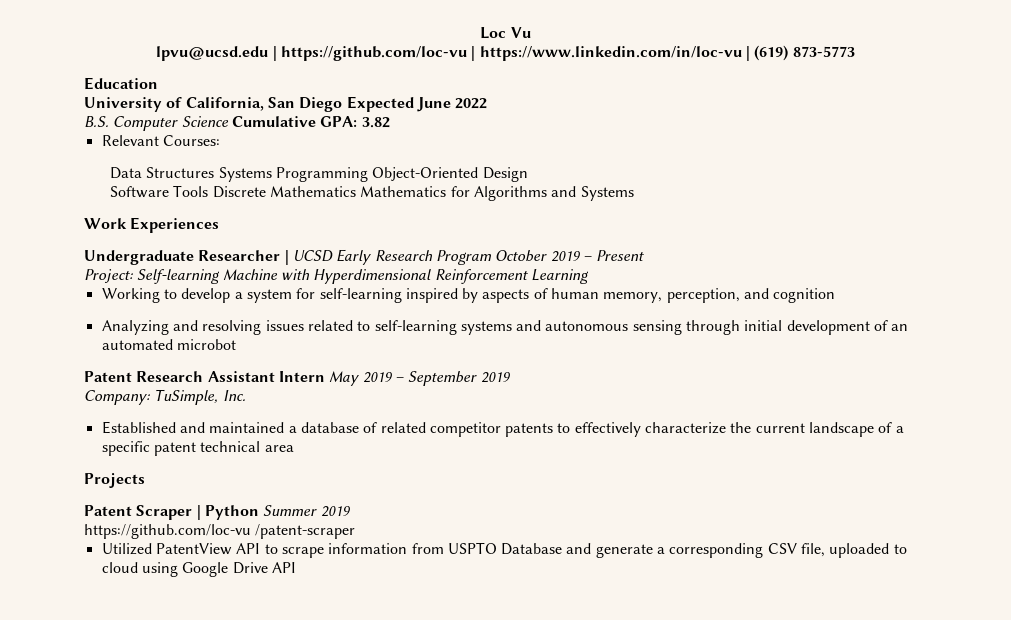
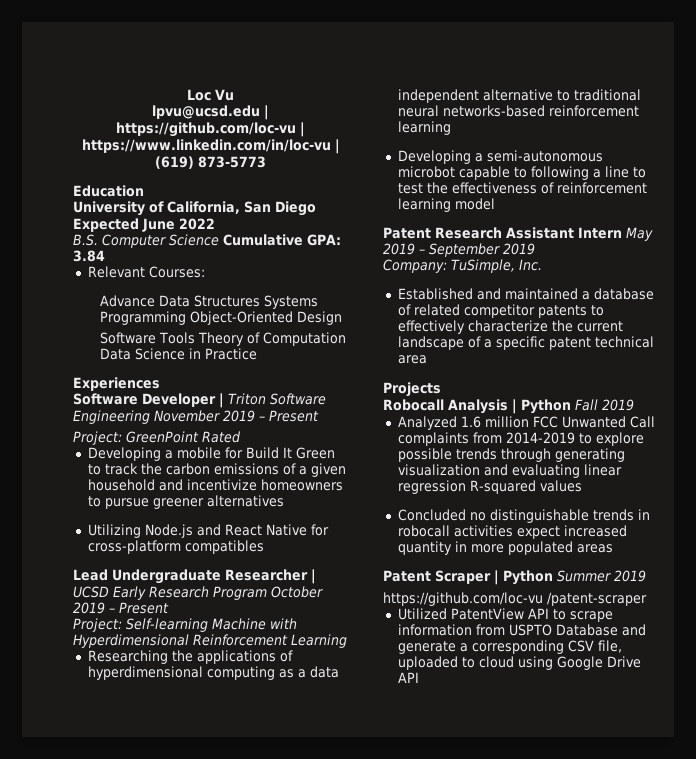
- B.S. Computer Science Cumulative GPA: 3.82
+ B.S. Computer Science Cumulative GPA: 3.84
- Data Structures Systems Programming Object-Oriented Design
+ Advance Data Structures Systems Programming Object-Oriented Design
- Software Tools Discrete Mathematics Mathematics for Algorithms and Systems
- Work Experiences
- Undergraduate Researcher | UCSD Early Research Program October 2019 – Present
+ Software Tools Theory of Computation Data Science in Practice
+ Experiences
+ Software Developer | Triton Software Engineering November 2019 – Present
+ Project: GreenPoint Rated
+ Developing a mobile for Build It Green to track the carbon emissions of a given household and incentivize homeowners to pursue greener alternatives
+ Utilizing Node.js and React Native for cross-platform compatibles
+ Lead Undergraduate Researcher | UCSD Early Research Program October 2019 – Present
- Working to develop a system for self-learning inspired by aspects of human memory, perception, and cognition
- Analyzing and resolving issues related to self-learning systems and autonomous sensing through initial development of an automated microbot
+ Researching the applications of hyperdimensional computing as a data independent alternative to traditional neural networks-based reinforcement learning
+ Developing a semi-autonomous microbot capable to following a line to test the effectiveness of reinforcement learning model
+ Robocall Analysis | Python Fall 2019
+ Analyzed 1.6 million FCC Unwanted Call complaints from 2014-2019 to explore possible trends through generating visualization and evaluating linear regression R-squared values
+ Concluded no distinguishable trends in robocall activities expect increased quantity in more populated areas

